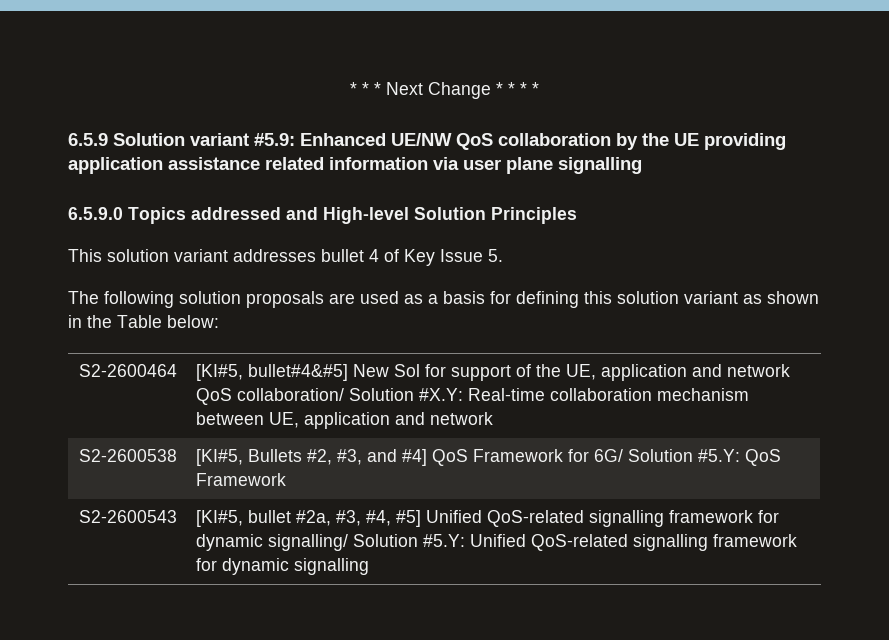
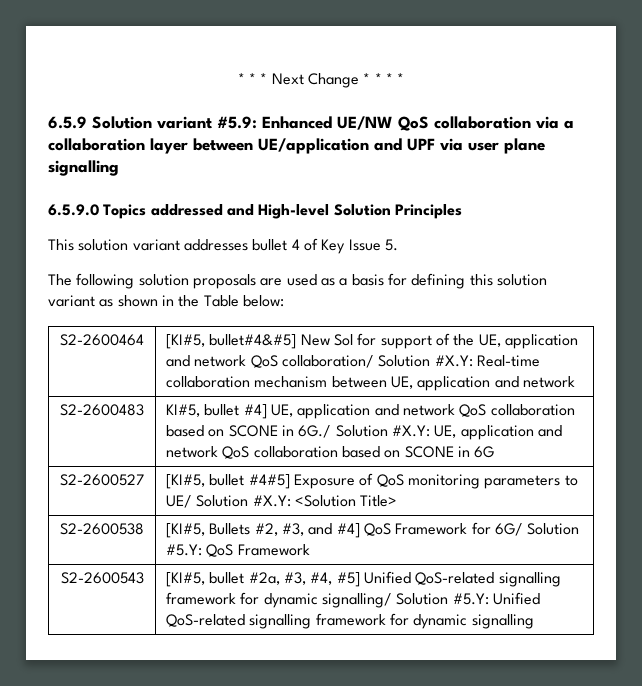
- 6.5.9 Solution variant #5.9: Enhanced UE/NW QoS collaboration by the UE providing application assistance related information via user plane signalling
+ 6.5.9 Solution variant #5.9: Enhanced UE/NW QoS collaboration via a collaboration layer between UE/application and UPF via user plane signalling
+ S2-2600483 | KI#5, bullet #4] UE, application and network QoS collaboration based on SCONE in 6G./ Solution #X.Y: UE, application and network QoS collaboration based on SCONE in 6G
+ S2-2600527 | [KI#5, bullet #4#5] Exposure of QoS monitoring parameters to UE/ Solution #X.Y: <Solution Title>

